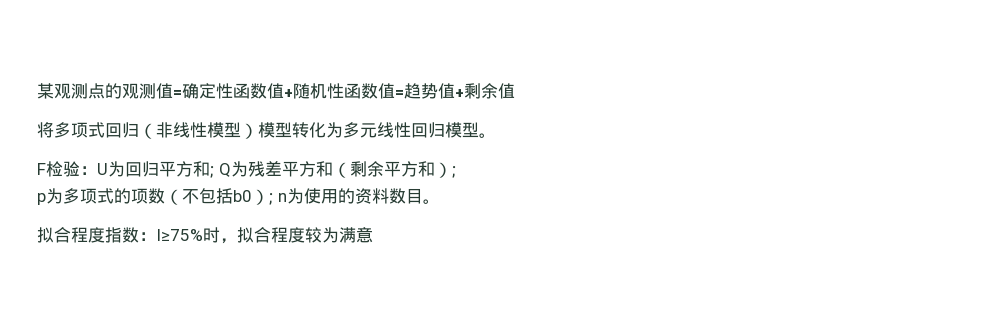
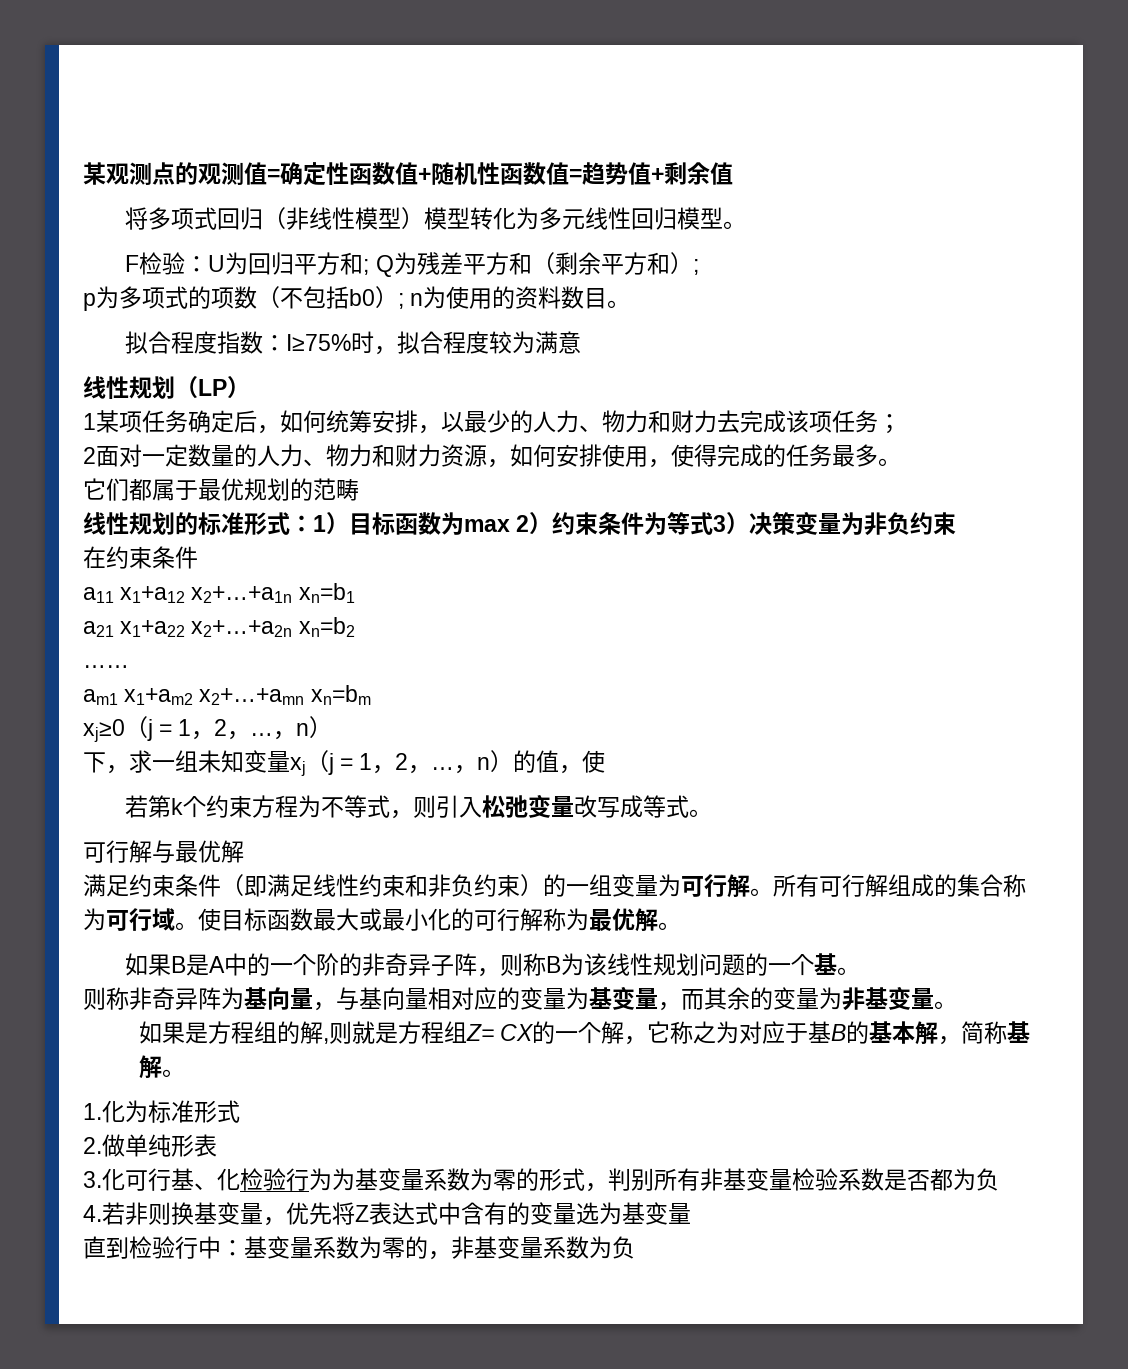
+ 线性规划（LP）
+ 1某项任务确定后，如何统筹安排，以最少的人力、物力和财力去完成该项任务；
+ 2面对一定数量的人力、物力和财力资源，如何安排使用，使得完成的任务最多。
+ 它们都属于最优规划的范畴
+ 线性规划的标准形式：1）目标函数为max 2）约束条件为等式3）决策变量为非负约束
+ 在约束条件
+ a11 x1+a12 x2+…+a1n xn=b1
+ a21 x1+a22 x2+…+a2n xn=b2
+ ……
+ am1 x1+am2 x2+…+amn xn=bm
+ xj≥0（j = 1，2，…，n）
+ 下，求一组未知变量xj（j = 1，2，…，n）的值，使
+ 若第k个约束方程为不等式，则引入松弛变量改写成等式。
+ 可行解与最优解
+ 满足约束条件（即满足线性约束和非负约束）的一组变量为可行解。所有可行解组成的集合称为可行域。使目标函数最大或最小化的可行解称为最优解。
+ 如果B是A中的一个阶的非奇异子阵，则称B为该线性规划问题的一个基。
+ 则称非奇异阵为基向量，与基向量相对应的变量为基变量，而其余的变量为非基变量。
+ 如果是方程组的解,则就是方程组Z= CX的一个解，它称之为对应于基B的基本解，简称基解。
+ 1.化为标准形式
+ 2.做单纯形表
+ 3.化可行基、化检验行为为基变量系数为零的形式，判别所有非基变量检验系数是否都为负
+ 4.若非则换基变量，优先将Z表达式中含有的变量选为基变量
+ 直到检验行中：基变量系数为零的，非基变量系数为负

